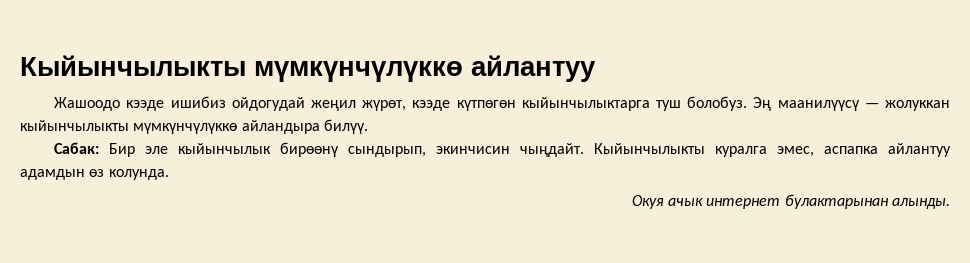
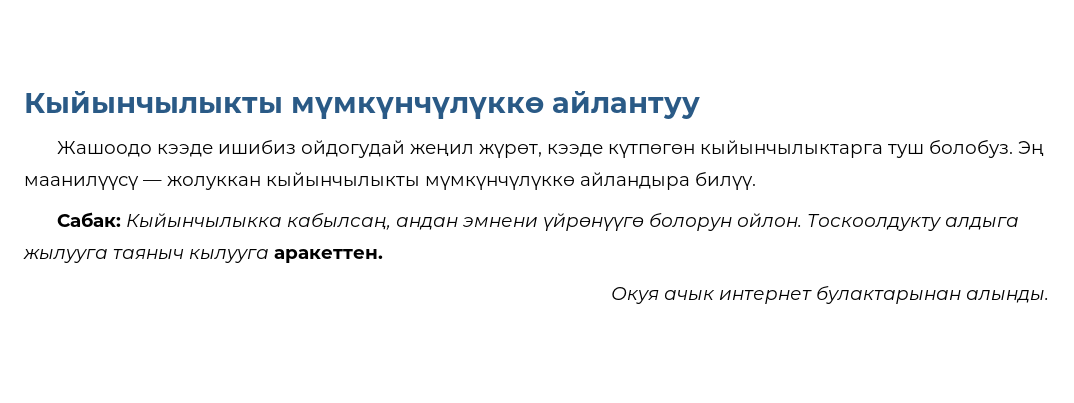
- Сабак: Бир эле кыйынчылык бирөөнү сындырып, экинчисин чыңдайт. Кыйынчылыкты куралга эмес, аспапка айлантуу адамдын өз колунда.
+ Сабак: Кыйынчылыкка кабылсаң, андан эмнени үйрөнүүгө болорун ойлон. Тоскоолдукту алдыга жылууга таяныч кылууга аракеттен.

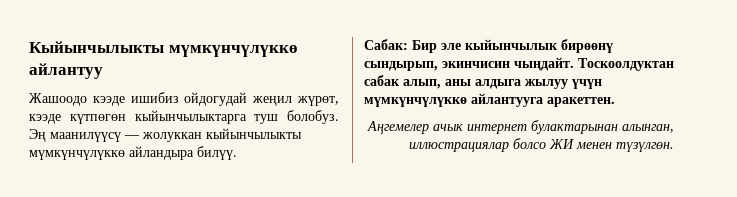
- Сабак: Кыйынчылыкка кабылсаң, андан эмнени үйрөнүүгө болорун ойлон. Тоскоолдукту алдыга жылууга таяныч кылууга аракеттен.
+ Сабак: Бир эле кыйынчылык бирөөнү сындырып, экинчисин чыңдайт. Тоскоолдуктан сабак алып, аны алдыга жылуу үчүн мүмкүнчүлүккө айлантууга аракеттен.
- Окуя ачык интернет булактарынан алынды.
+ Аңгемелер ачык интернет булактарынан алынган, иллюстрациялар болсо ЖИ менен түзүлгөн.

